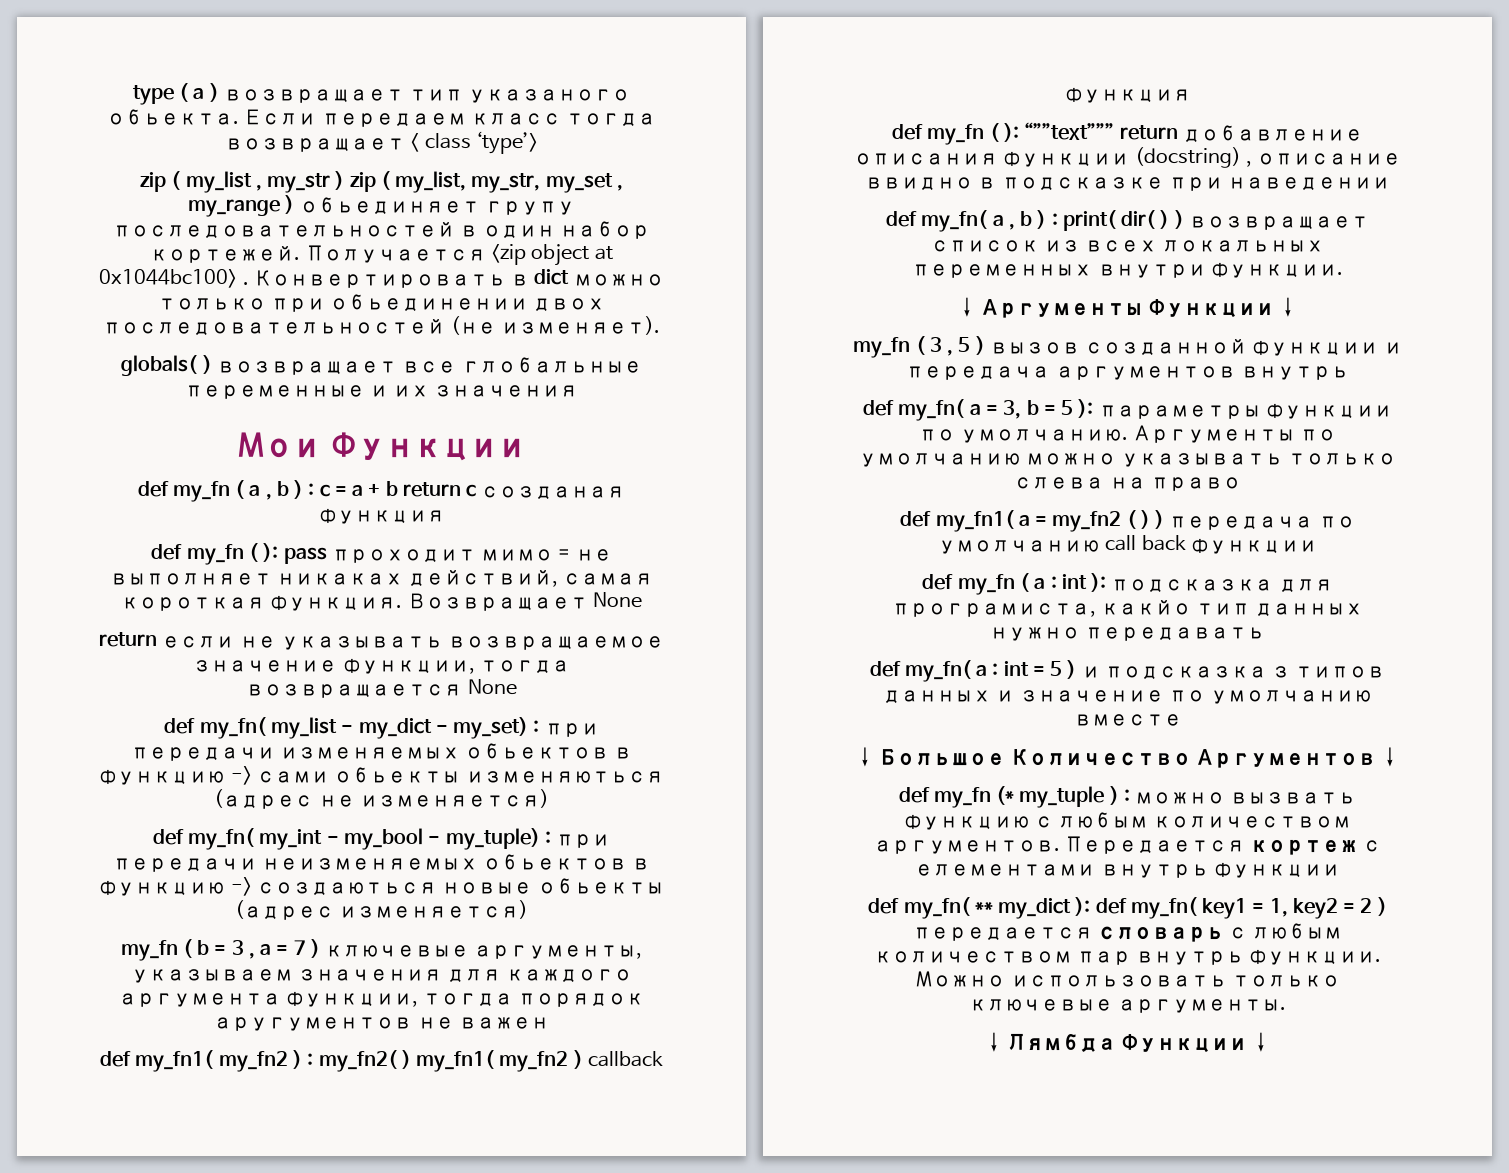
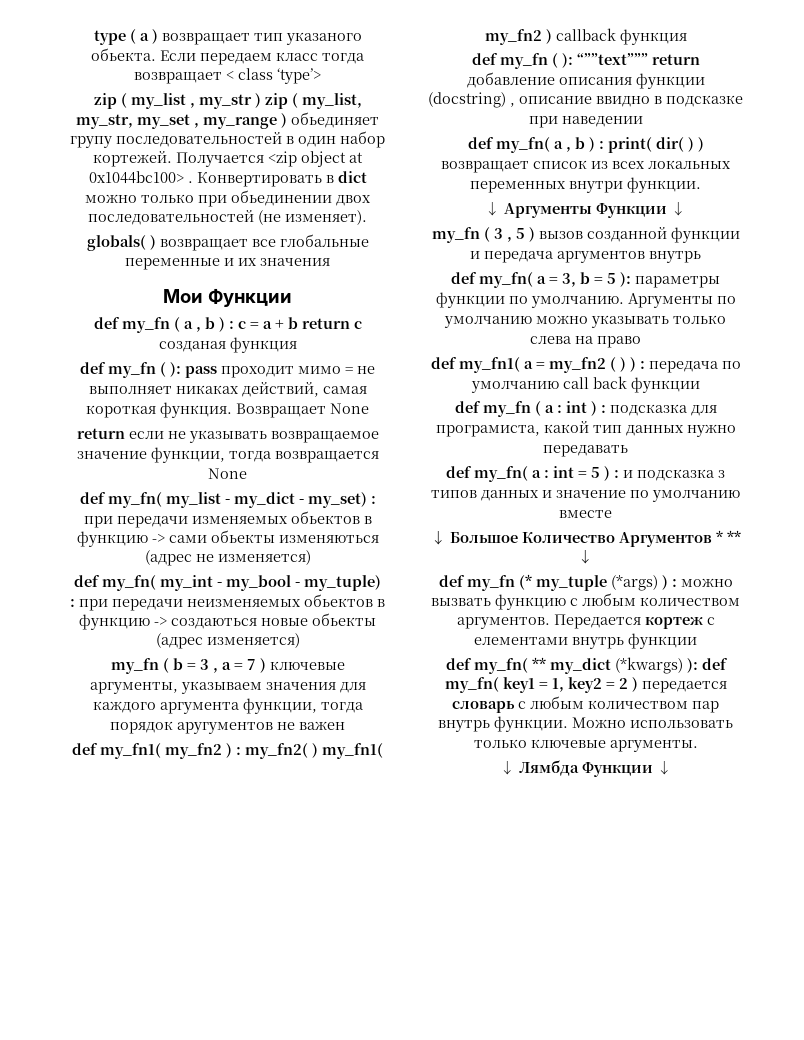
- def my_fn1( a = my_fn2 ( ) ) передача по умолчанию call back функции
+ def my_fn1( a = my_fn2 ( ) ) : передача по умолчанию call back функции
- def my_fn ( a : int ): подсказка для програмиста, какйо тип данных нужно передавать
+ def my_fn ( a : int ) : подсказка для програмиста, какой тип данных нужно передавать
- def my_fn( a : int = 5 ) и подсказка з типов данных и значение по умолчанию вместе
+ def my_fn( a : int = 5 ) : и подсказка з типов данных и значение по умолчанию вместе
- ↓ Большое Количество Аргументов ↓
+ ↓ Большое Количество Аргументов * ** ↓
- def my_fn (* my_tuple ) : можно вызвать функцию с любым количеством аргументов.
+ def my_fn (* my_tuple (*args) ) : можно вызвать функцию с любым количеством аргументов.
- def my_fn( ** my_dict ): def my_fn( key1 = 1, key2 = 2 ) передается словарь с любым количеством пар внутрь функции.
+ def my_fn( ** my_dict (*kwargs) ): def my_fn( key1 = 1, key2 = 2 ) передается словарь с любым количеством пар внутрь функции.

